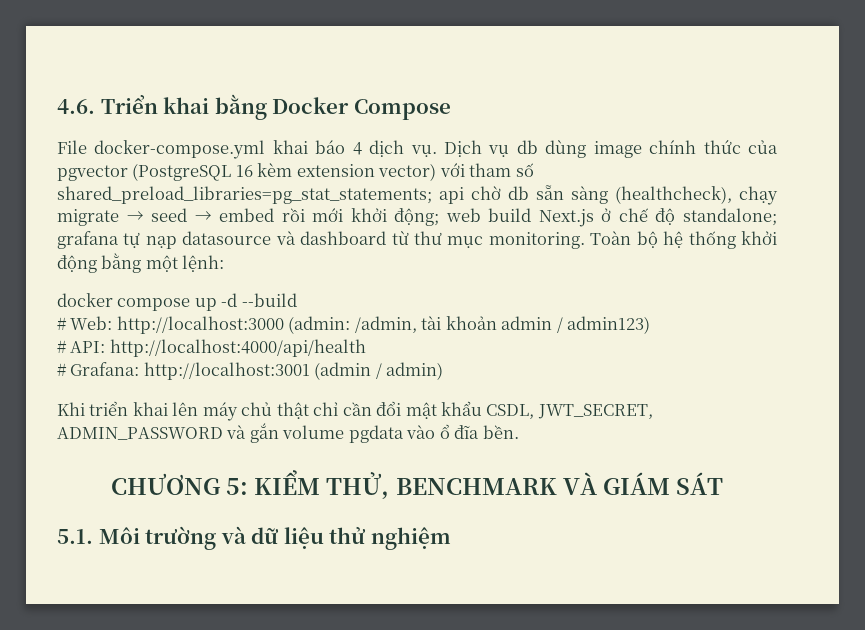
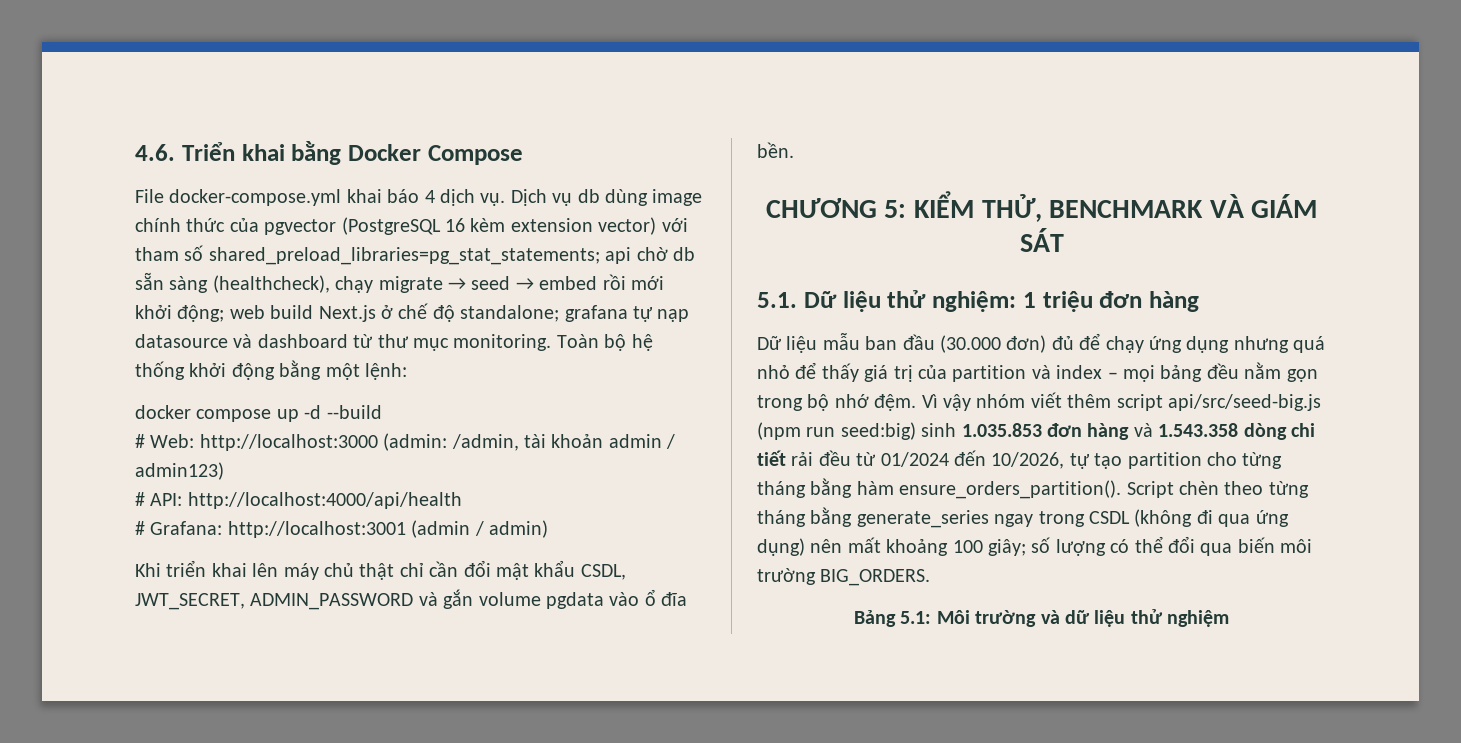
- 5.1. Môi trường và dữ liệu thử nghiệm
+ 5.1. Dữ liệu thử nghiệm: 1 triệu đơn hàng
+ Dữ liệu mẫu ban đầu (30.000 đơn) đủ để chạy ứng dụng nhưng quá nhỏ để thấy giá trị của partition và index – mọi bảng đều nằm gọn trong bộ nhớ đệm. Vì vậy nhóm viết thêm script api/src/seed-big.js (npm run seed:big) sinh 1.035.853 đơn hàng và 1.543.358 dòng chi tiết rải đều từ 01/2024 đến 10/2026, tự tạo partition cho từng tháng bằng hàm ensure_orders_partition(). Script chèn theo từng tháng bằng generate_series ngay trong CSDL (không đi qua ứng dụng) nên mất khoảng 100 giây; số lượng có thể đổi qua biến môi trường BIG_ORDERS.
+ Bảng 5.1: Môi trường và dữ liệu thử nghiệm

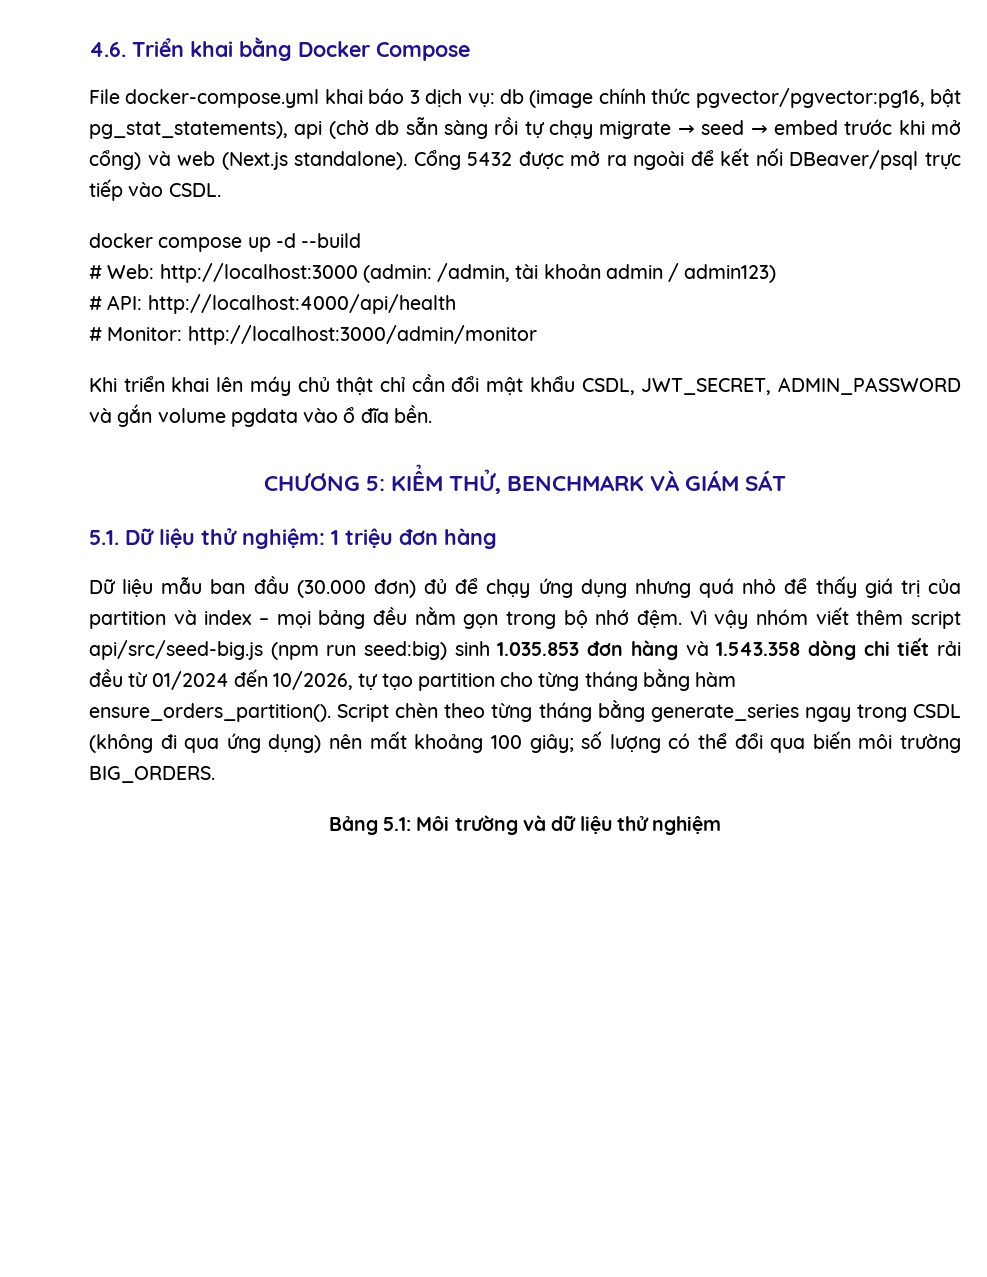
- File docker-compose.yml khai báo 4 dịch vụ. Dịch vụ db dùng image chính thức của pgvector (PostgreSQL 16 kèm extension vector) với tham số shared_preload_libraries=pg_stat_statements; api chờ db sẵn sàng (healthcheck), chạy migrate → seed → embed rồi mới khởi động; web build Next.js ở chế độ standalone; grafana tự nạp datasource và dashboard từ thư mục monitoring. Toàn bộ hệ thống khởi động bằng một lệnh:
+ File docker-compose.yml khai báo 3 dịch vụ: db (image chính thức pgvector/pgvector:pg16, bật pg_stat_statements), api (chờ db sẵn sàng rồi tự chạy migrate → seed → embed trước khi mở cổng) và web (Next.js standalone). Cổng 5432 được mở ra ngoài để kết nối DBeaver/psql trực tiếp vào CSDL.
- # Grafana: http://localhost:3001 (admin / admin)
+ # Monitor: http://localhost:3000/admin/monitor

